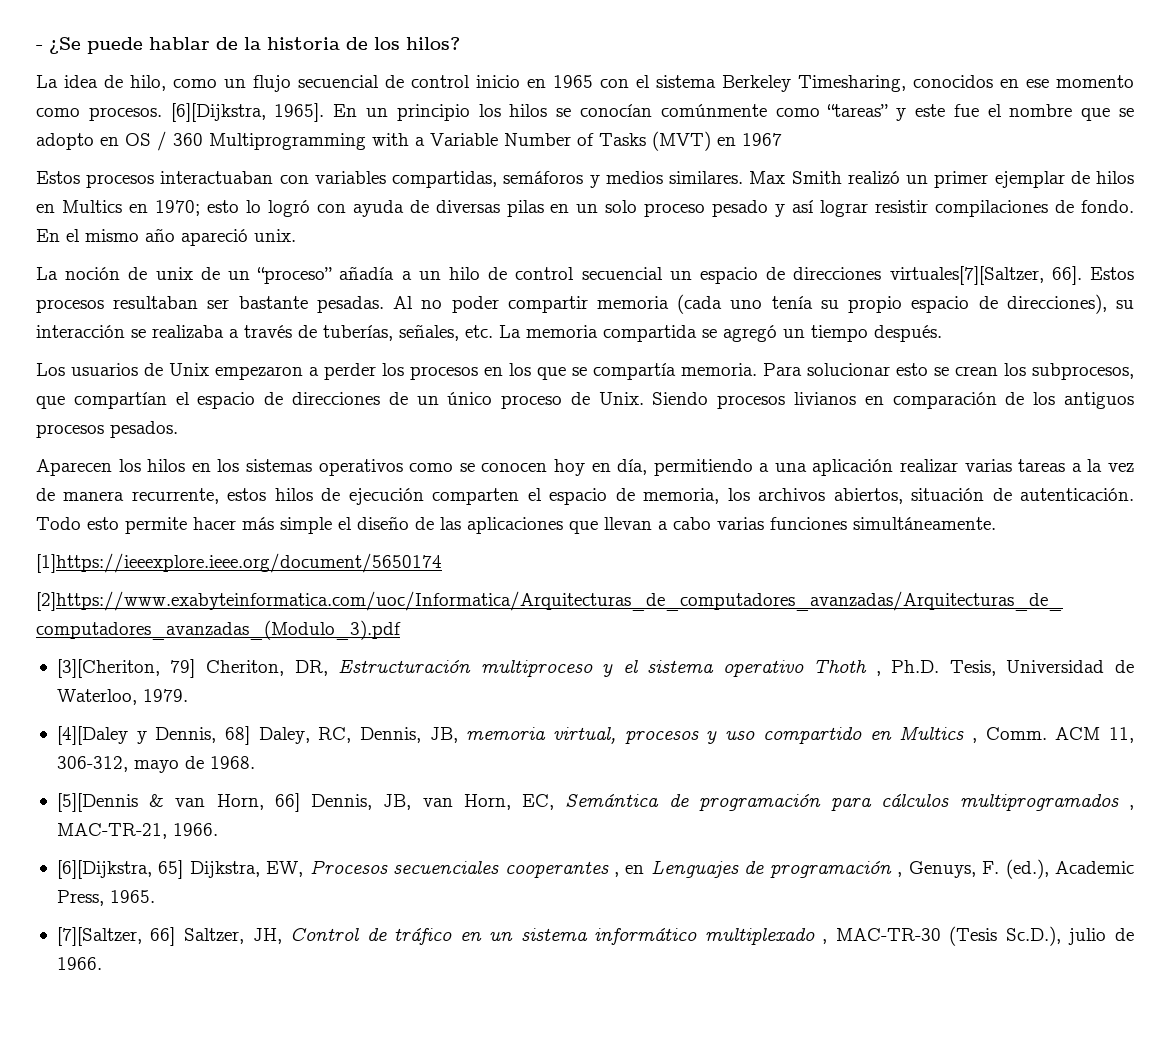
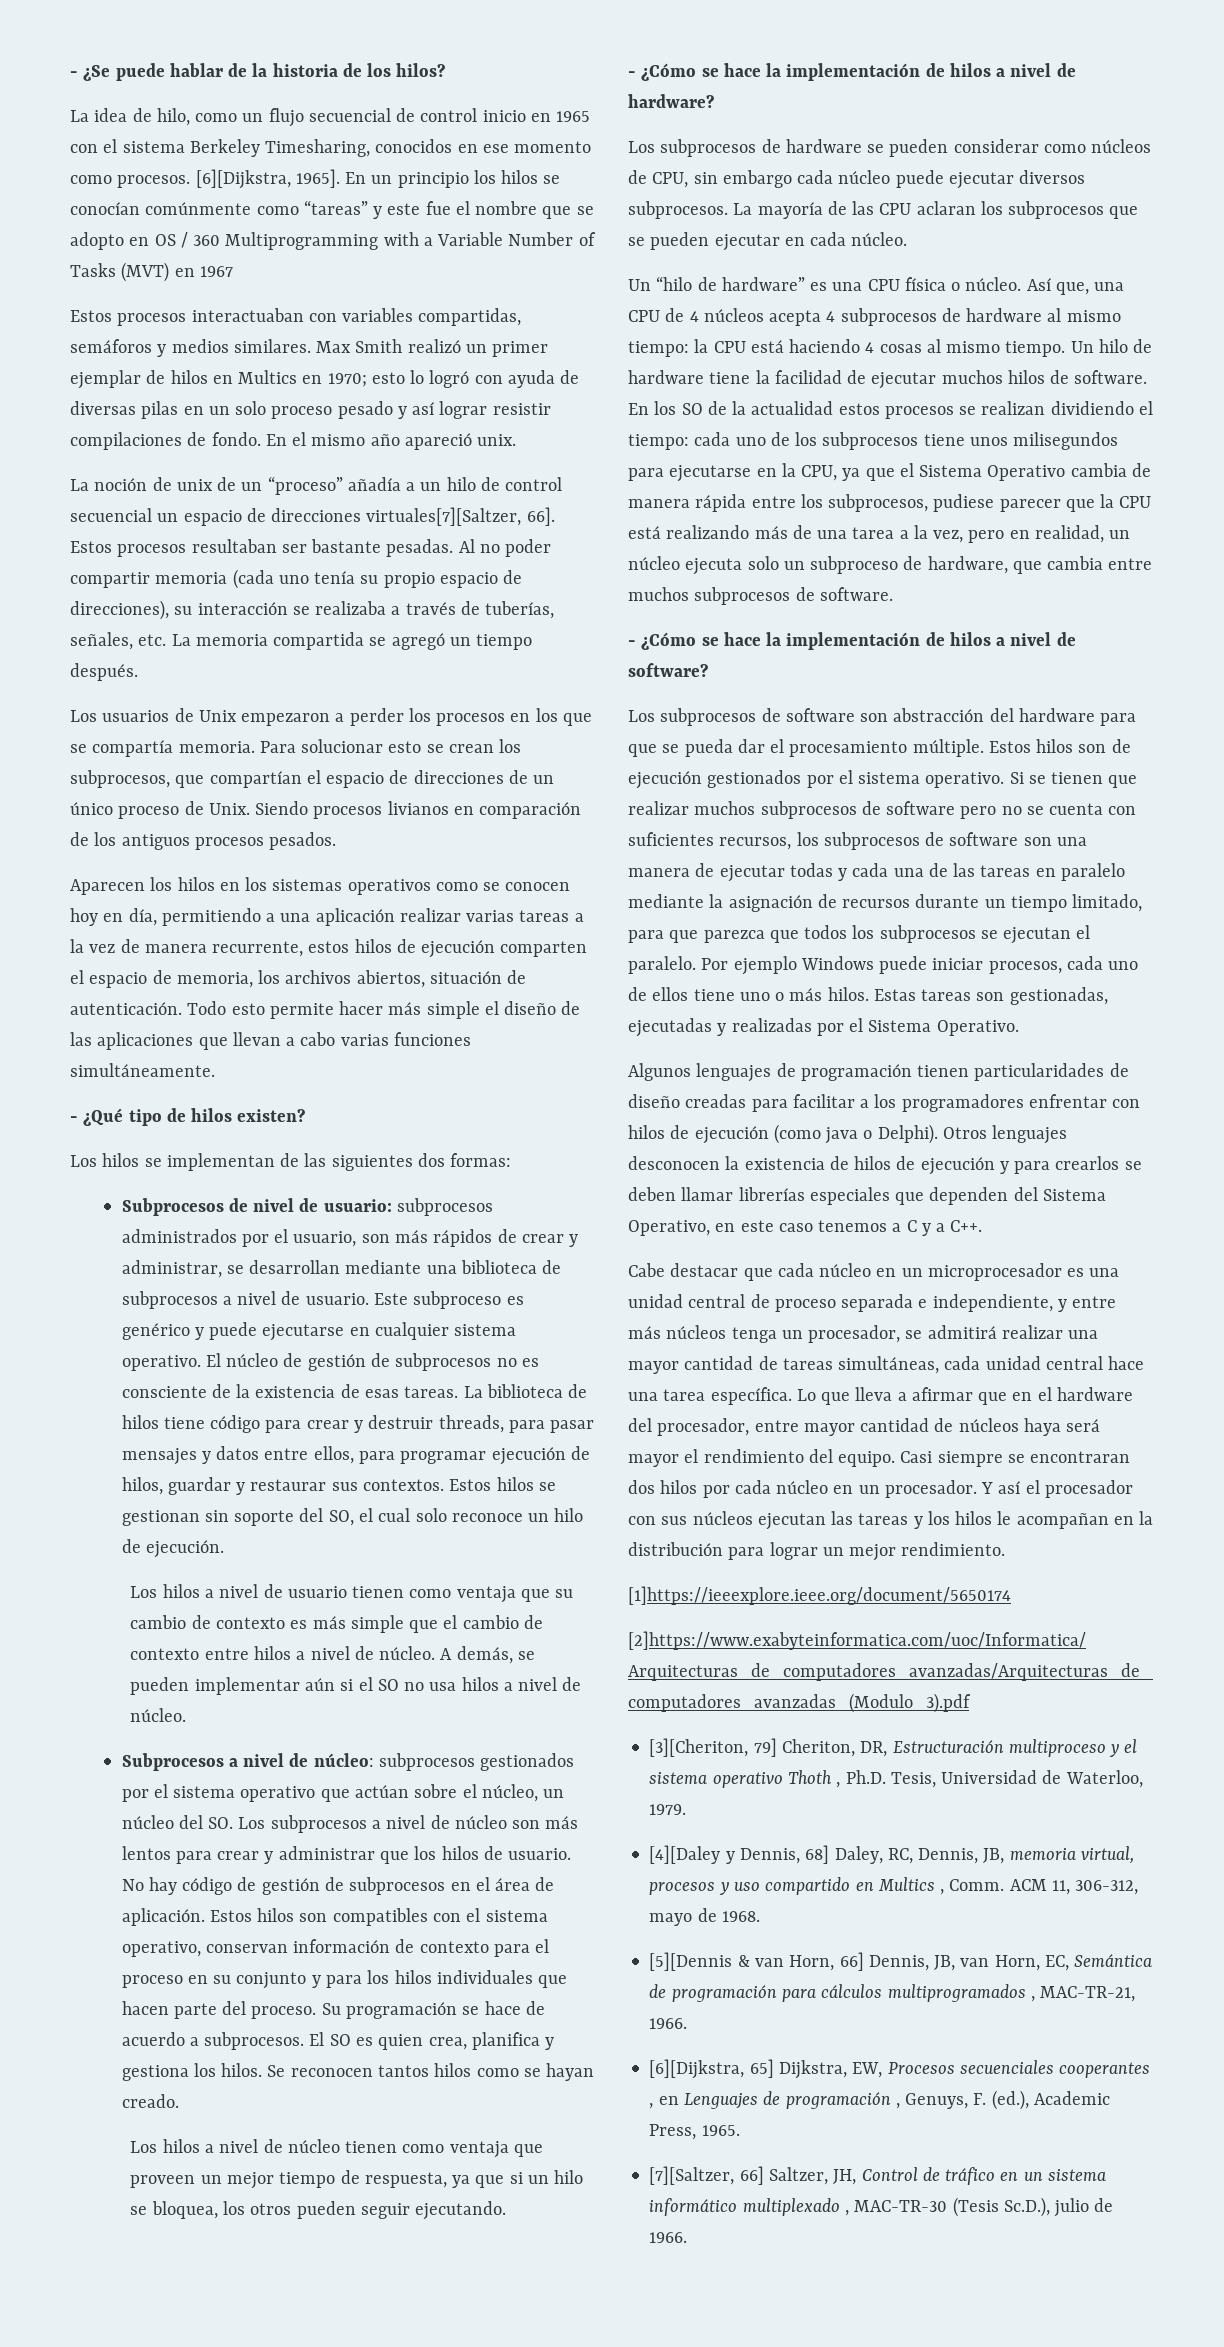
+ - ¿Qué tipo de hilos existen?
+ Los hilos se implementan de las siguientes dos formas:
+ Subprocesos de nivel de usuario: subprocesos administrados por el usuario, son más rápidos de crear y administrar, se desarrollan mediante una biblioteca de subprocesos a nivel de usuario. Este subproceso es genérico y puede ejecutarse en cualquier sistema operativo. El núcleo de gestión de subprocesos no es consciente de la existencia de esas tareas. La biblioteca de hilos tiene código para crear y destruir threads, para pasar mensajes y datos entre ellos, para programar ejecución de hilos, guardar y restaurar sus contextos. Estos hilos se gestionan sin soporte del SO, el cual solo reconoce un hilo de ejecución.
+ Los hilos a nivel de usuario tienen como ventaja que su cambio de contexto es más simple que el cambio de contexto entre hilos a nivel de núcleo. A demás, se pueden implementar aún si el SO no usa hilos a nivel de núcleo.
+ Subprocesos a nivel de núcleo: subprocesos gestionados por el sistema operativo que actúan sobre el núcleo, un núcleo del SO. Los subprocesos a nivel de núcleo son más lentos para crear y administrar que los hilos de usuario. No hay código de gestión de subprocesos en el área de aplicación. Estos hilos son compatibles con el sistema operativo, conservan información de contexto para el proceso en su conjunto y para los hilos individuales que hacen parte del proceso. Su programación se hace de acuerdo a subprocesos. El SO es quien crea, planifica y gestiona los hilos. Se reconocen tantos hilos como se hayan creado.
+ Los hilos a nivel de núcleo tienen como ventaja que proveen un mejor tiempo de respuesta, ya que si un hilo se bloquea, los otros pueden seguir ejecutando.
+ - ¿Cómo se hace la implementación de hilos a nivel de hardware?
+ Los subprocesos de hardware se pueden considerar como núcleos de CPU, sin embargo cada núcleo puede ejecutar diversos subprocesos. La mayoría de las CPU aclaran los subprocesos que se pueden ejecutar en cada núcleo.
+ Un “hilo de hardware” es una CPU física o núcleo. Así que, una CPU de 4 núcleos acepta 4 subprocesos de hardware al mismo tiempo: la CPU está haciendo 4 cosas al mismo tiempo. Un hilo de hardware tiene la facilidad de ejecutar muchos hilos de software. En los SO de la actualidad estos procesos se realizan dividiendo el tiempo: cada uno de los subprocesos tiene unos milisegundos para ejecutarse en la CPU, ya que el Sistema Operativo cambia de manera rápida entre los subprocesos, pudiese parecer que la CPU está realizando más de una tarea a la vez, pero en realidad, un núcleo ejecuta solo un subproceso de hardware, que cambia entre muchos subprocesos de software.
+ - ¿Cómo se hace la implementación de hilos a nivel de software?
+ Los subprocesos de software son abstracción del hardware para que se pueda dar el procesamiento múltiple. Estos hilos son de ejecución gestionados por el sistema operativo. Si se tienen que realizar muchos subprocesos de software pero no se cuenta con suficientes recursos, los subprocesos de software son una manera de ejecutar todas y cada una de las tareas en paralelo mediante la asignación de recursos durante un tiempo limitado, para que parezca que todos los subprocesos se ejecutan el paralelo. Por ejemplo Windows puede iniciar procesos, cada uno de ellos tiene uno o más hilos. Estas tareas son gestionadas, ejecutadas y realizadas por el Sistema Operativo.
+ Algunos lenguajes de programación tienen particularidades de diseño creadas para facilitar a los programadores enfrentar con hilos de ejecución (como java o Delphi). Otros lenguajes desconocen la existencia de hilos de ejecución y para crearlos se deben llamar librerías especiales que dependen del Sistema Operativo, en este caso tenemos a C y a C++.
+ Cabe destacar que cada núcleo en un microprocesador es una unidad central de proceso separada e independiente, y entre más núcleos tenga un procesador, se admitirá realizar una mayor cantidad de tareas simultáneas, cada unidad central hace una tarea específica. Lo que lleva a afirmar que en el hardware del procesador, entre mayor cantidad de núcleos haya será mayor el rendimiento del equipo. Casi siempre se encontraran dos hilos por cada núcleo en un procesador. Y así el procesador con sus núcleos ejecutan las tareas y los hilos le acompañan en la distribución para lograr un mejor rendimiento.

